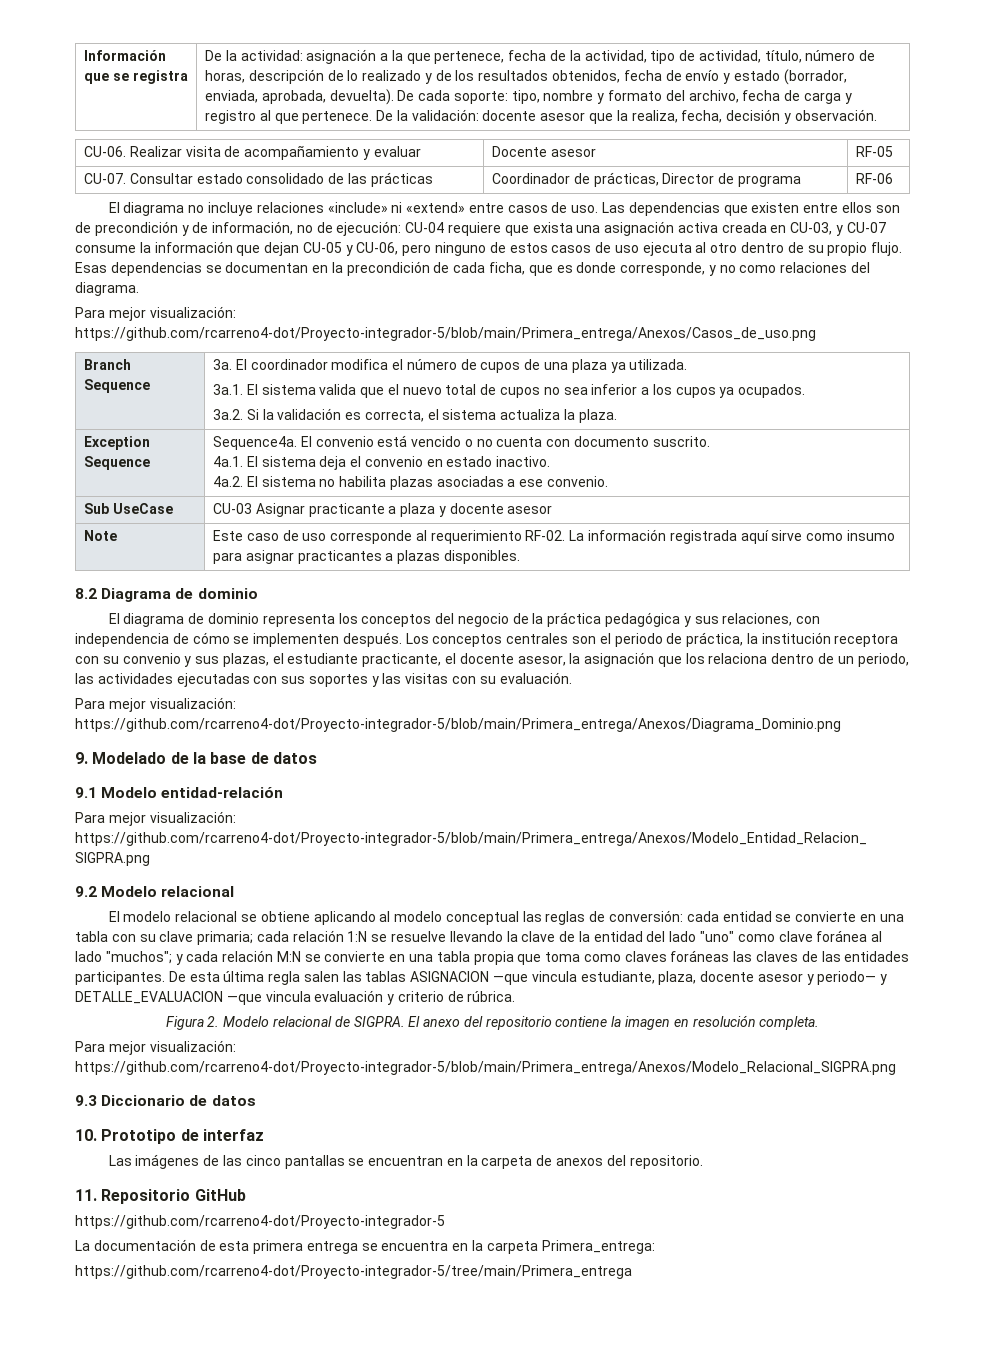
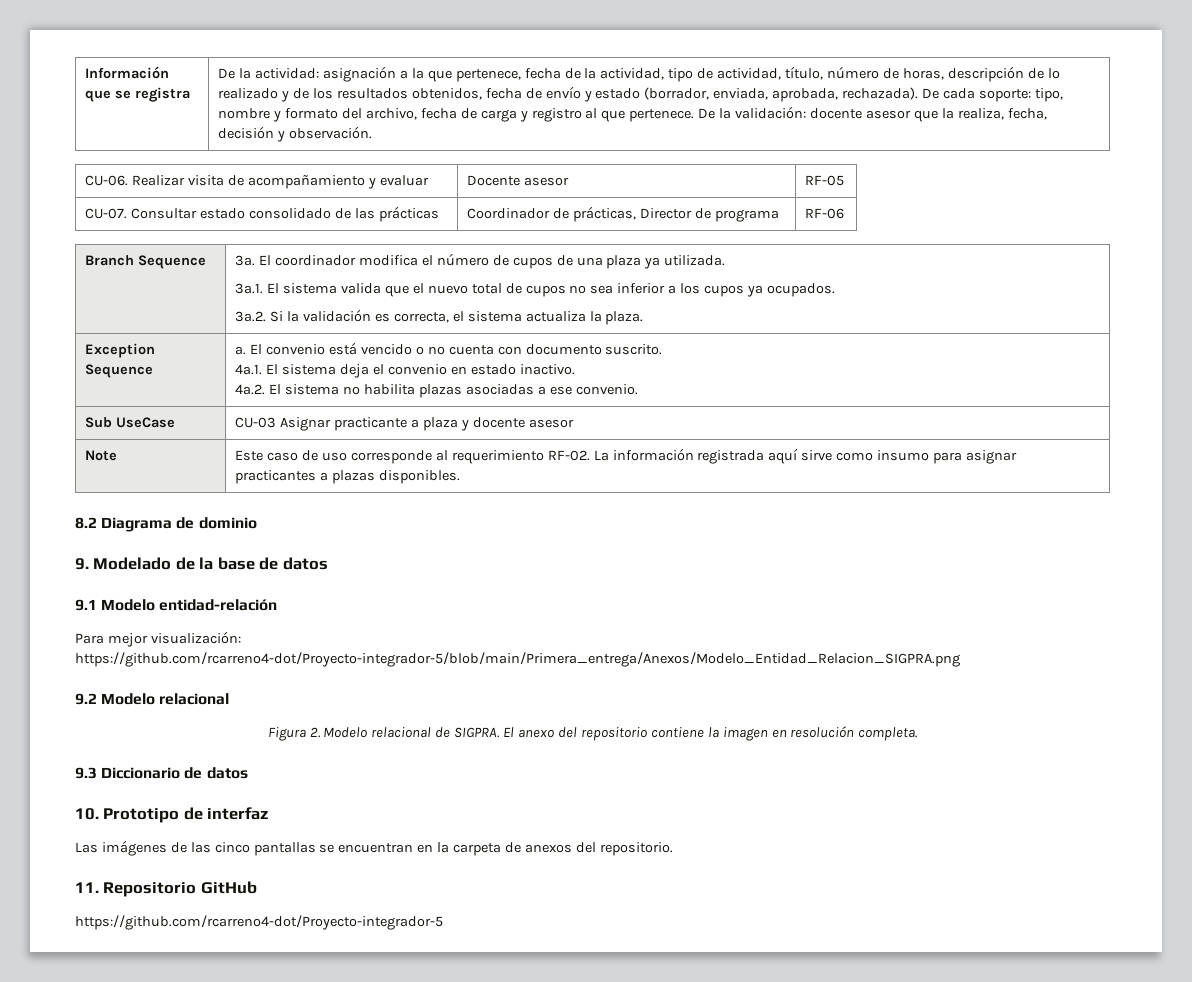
- De la actividad: asignación a la que pertenece, fecha de la actividad, tipo de actividad, título, número de horas, descripción de lo realizado y de los resultados obtenidos, fecha de envío y estado (borrador, enviada, aprobada, devuelta).
+ De la actividad: asignación a la que pertenece, fecha de la actividad, tipo de actividad, título, número de horas, descripción de lo realizado y de los resultados obtenidos, fecha de envío y estado (borrador, enviada, aprobada, rechazada).
- El diagrama no incluye relaciones «include» ni «extend» entre casos de uso. Las dependencias que existen entre ellos son de precondición y de información, no de ejecución: CU-04 requiere que exista una asignación activa creada en CU-03, y CU-07 consume la información que dejan CU-05 y CU-06, pero ninguno de estos casos de uso ejecuta al otro dentro de su propio flujo. Esas dependencias se documentan en la precondición de cada ficha, que es donde corresponde, y no como relaciones del diagrama.
- Para mejor visualización: https://github.com/rcarreno4-dot/Proyecto-integrador-5/blob/main/Primera_entrega/Anexos/Casos_de_uso.png
- Exception Sequence | Sequence4a. El convenio está vencido o no cuenta con documento suscrito.
+ Exception Sequence | a. El convenio está vencido o no cuenta con documento suscrito.
- El diagrama de dominio representa los conceptos del negocio de la práctica pedagógica y sus relaciones, con independencia de cómo se implementen después. Los conceptos centrales son el periodo de práctica, la institución receptora con su convenio y sus plazas, el estudiante practicante, el docente asesor, la asignación que los relaciona dentro de un periodo, las actividades ejecutadas con sus soportes y las visitas con su evaluación.
- Para mejor visualización: https://github.com/rcarreno4-dot/Proyecto-integrador-5/blob/main/Primera_entrega/Anexos/Diagrama_Dominio.png
- El modelo relacional se obtiene aplicando al modelo conceptual las reglas de conversión: cada entidad se convierte en una tabla con su clave primaria; cada relación 1:N se resuelve llevando la clave de la entidad del lado "uno" como clave foránea al lado "muchos"; y cada relación M:N se convierte en una tabla propia que toma como claves foráneas las claves de las entidades participantes. De esta última regla salen las tablas ASIGNACION —que vincula estudiante, plaza, docente asesor y periodo— y DETALLE_EVALUACION —que vincula evaluación y criterio de rúbrica.
- Para mejor visualización: https://github.com/rcarreno4-dot/Proyecto-integrador-5/blob/main/Primera_entrega/Anexos/Modelo_Relacional_SIGPRA.png
- La documentación de esta primera entrega se encuentra en la carpeta Primera_entrega:
- https://github.com/rcarreno4-dot/Proyecto-integrador-5/tree/main/Primera_entrega

